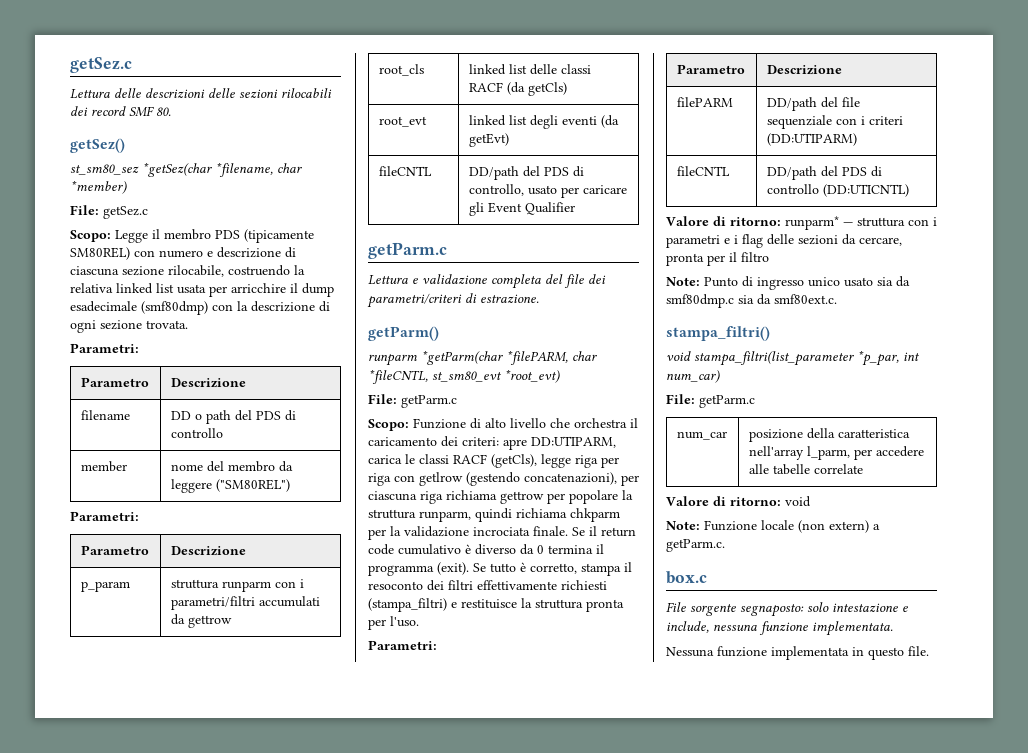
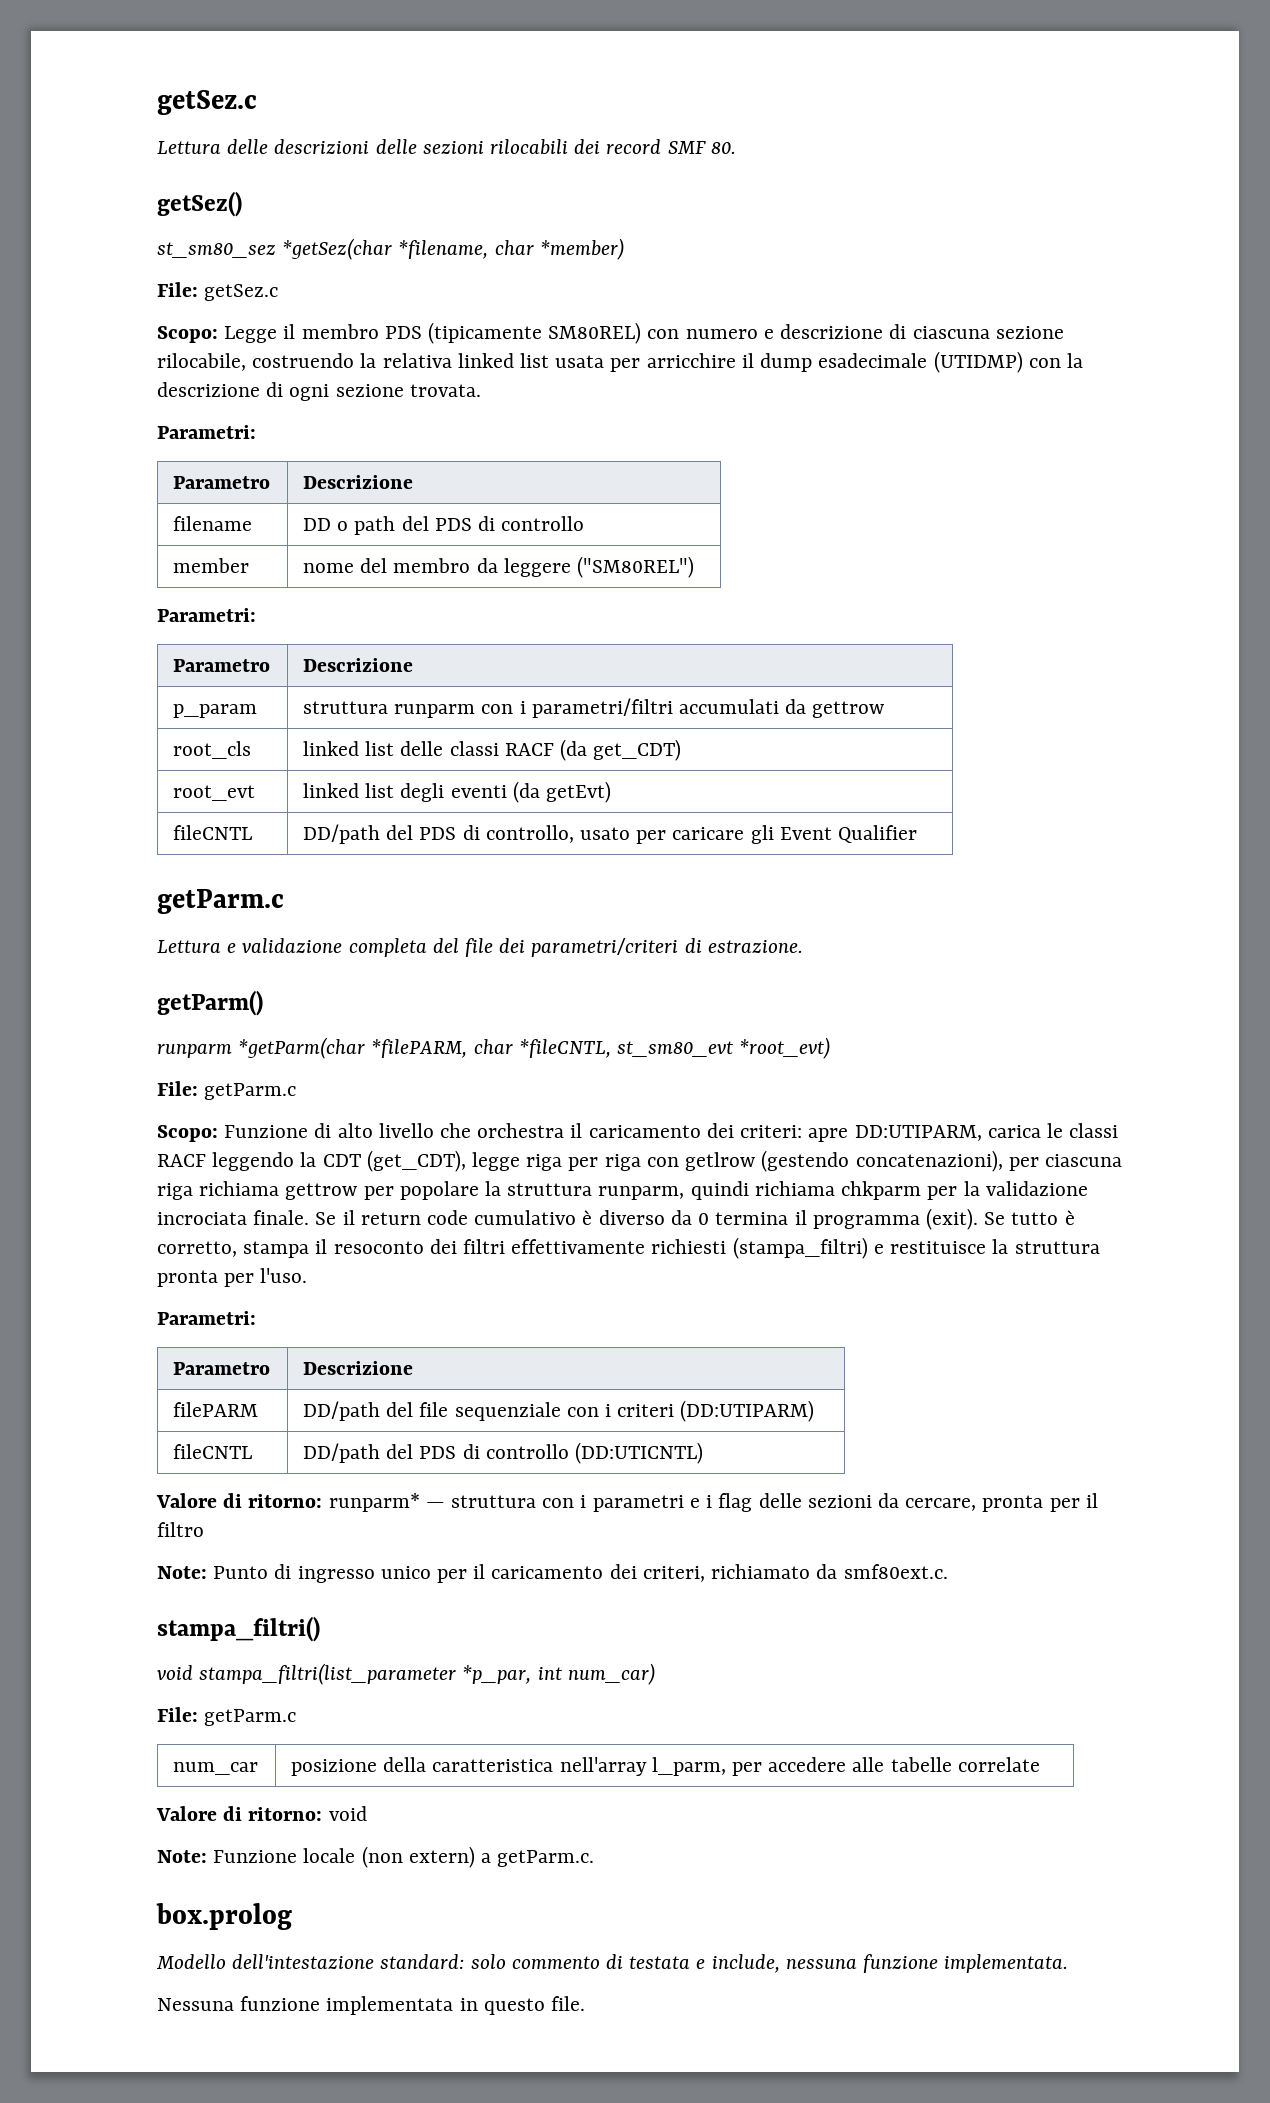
- Scopo: Legge il membro PDS (tipicamente SM80REL) con numero e descrizione di ciascuna sezione rilocabile, costruendo la relativa linked list usata per arricchire il dump esadecimale (smf80dmp) con la descrizione di ogni sezione trovata.
+ Scopo: Legge il membro PDS (tipicamente SM80REL) con numero e descrizione di ciascuna sezione rilocabile, costruendo la relativa linked list usata per arricchire il dump esadecimale (UTIDMP) con la descrizione di ogni sezione trovata.
- root_cls | linked list delle classi RACF (da getCls)
+ root_cls | linked list delle classi RACF (da get_CDT)
- Scopo: Funzione di alto livello che orchestra il caricamento dei criteri: apre DD:UTIPARM, carica le classi RACF (getCls), legge riga per riga con getlrow (gestendo concatenazioni), per ciascuna riga richiama gettrow per popolare la struttura runparm, quindi richiama chkparm per la validazione incrociata finale.
+ Scopo: Funzione di alto livello che orchestra il caricamento dei criteri: apre DD:UTIPARM, carica le classi RACF leggendo la CDT (get_CDT), legge riga per riga con getlrow (gestendo concatenazioni), per ciascuna riga richiama gettrow per popolare la struttura runparm, quindi richiama chkparm per la validazione incrociata finale.
- Note: Punto di ingresso unico usato sia da smf80dmp.c sia da smf80ext.c.
+ Note: Punto di ingresso unico per il caricamento dei criteri, richiamato da smf80ext.c.
- box.c
- File sorgente segnaposto: solo intestazione e include, nessuna funzione implementata.
+ box.prolog
+ Modello dell'intestazione standard: solo commento di testata e include, nessuna funzione implementata.

